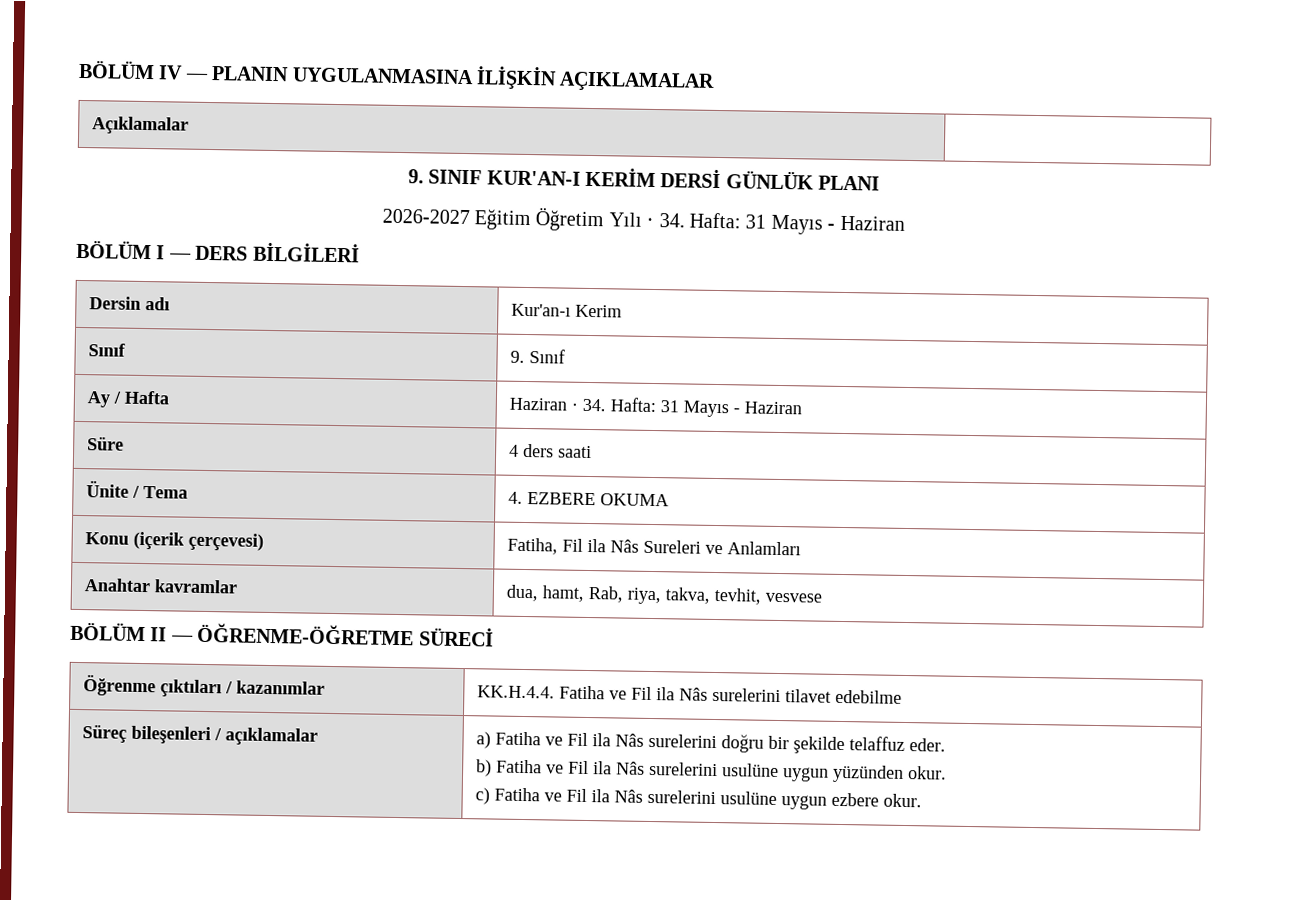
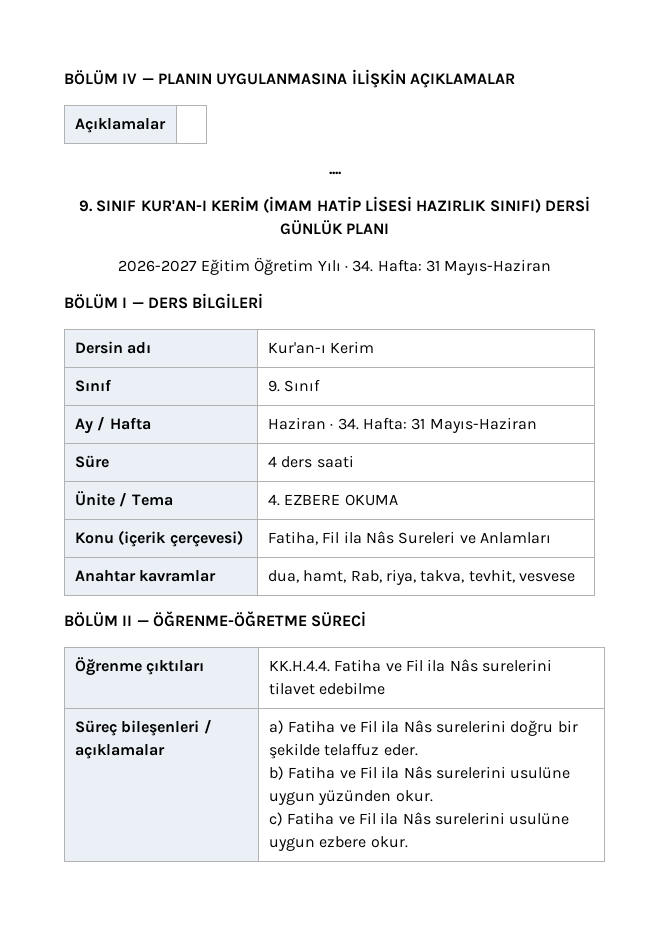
+ ....
- 9. SINIF KUR'AN-I KERİM DERSİ GÜNLÜK PLANI
+ 9. SINIF KUR'AN-I KERİM (İMAM HATİP LİSESİ HAZIRLIK SINIFI) DERSİ GÜNLÜK PLANI
- 2026-2027 Eğitim Öğretim Yılı · 34. Hafta: 31 Mayıs - Haziran
+ 2026-2027 Eğitim Öğretim Yılı · 34. Hafta: 31 Mayıs-Haziran
- Ay / Hafta | Haziran · 34. Hafta: 31 Mayıs - Haziran
+ Ay / Hafta | Haziran · 34. Hafta: 31 Mayıs-Haziran
- Öğrenme çıktıları / kazanımlar | KK.H.4.4. Fatiha ve Fil ila Nâs surelerini tilavet edebilme
+ Öğrenme çıktıları | KK.H.4.4. Fatiha ve Fil ila Nâs surelerini tilavet edebilme

